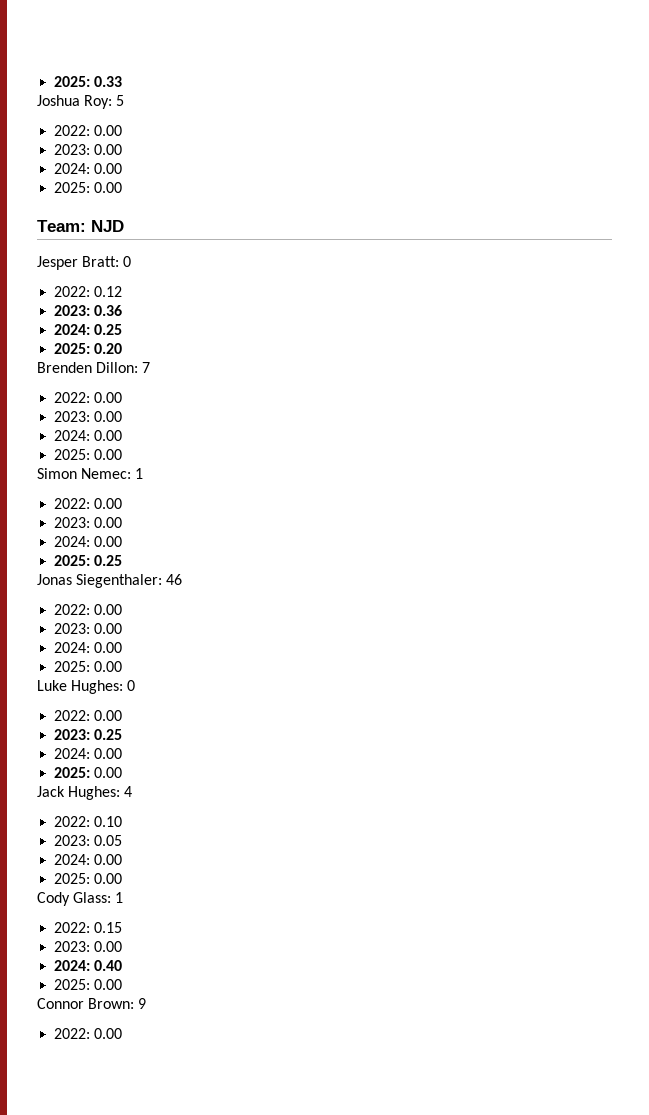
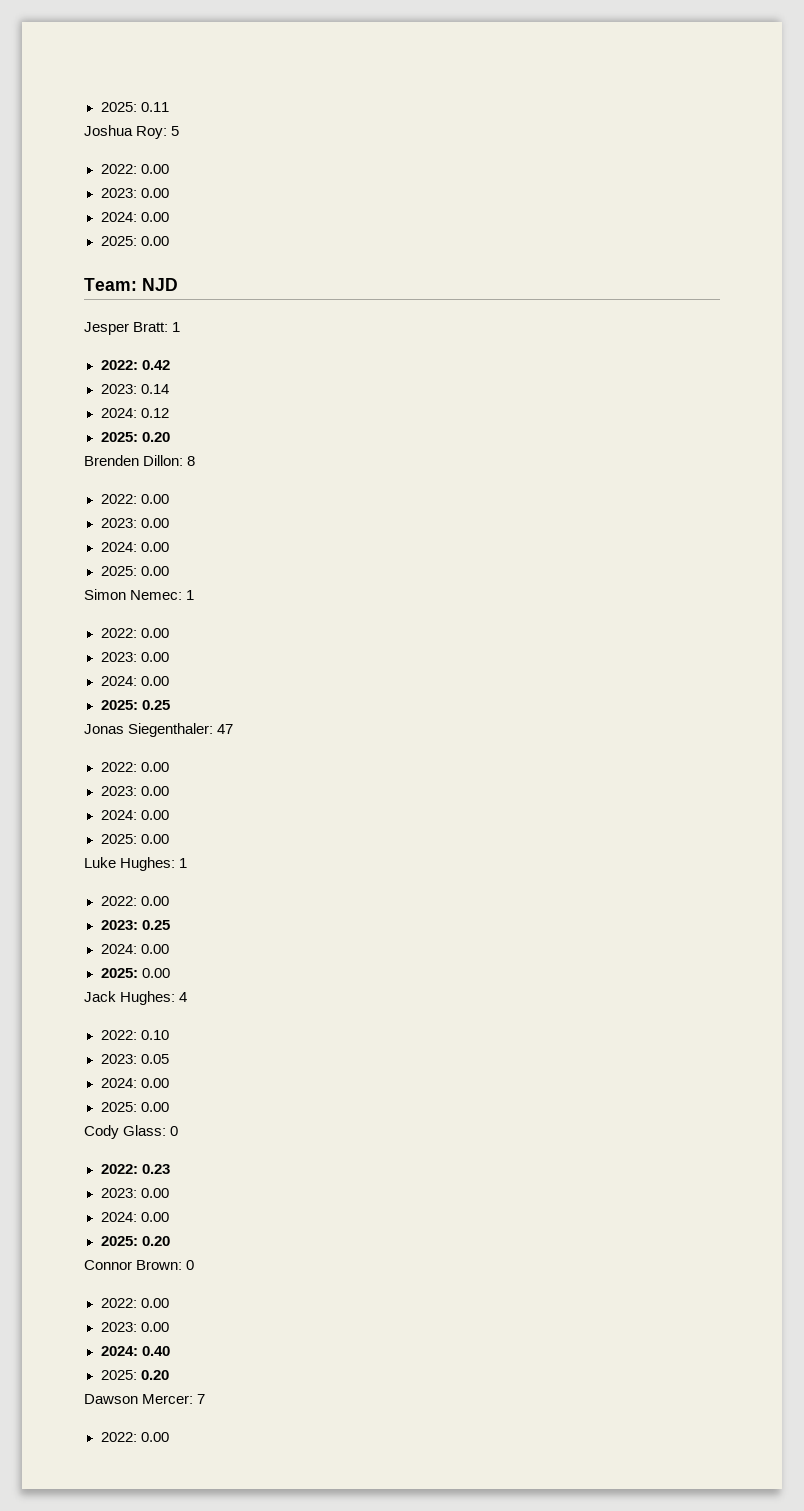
- 2025: 0.33
+ 2025: 0.11
- Jesper Bratt: 0
- 2022: 0.12
- 2023: 0.36
- 2024: 0.25
+ Jesper Bratt: 1
+ 2022: 0.42
+ 2023: 0.14
+ 2024: 0.12
- Brenden Dillon: 7
+ Brenden Dillon: 8
- Jonas Siegenthaler: 46
+ Jonas Siegenthaler: 47
- Luke Hughes: 0
+ Luke Hughes: 1
- Cody Glass: 1
- 2022: 0.15
+ Cody Glass: 0
+ 2022: 0.23
+ 2023: 0.00
+ 2024: 0.00
+ 2025: 0.20
+ Connor Brown: 0
+ 2022: 0.00
  2024: 0.40
- 2025: 0.00
- Connor Brown: 9
+ 2025: 0.20
+ Dawson Mercer: 7

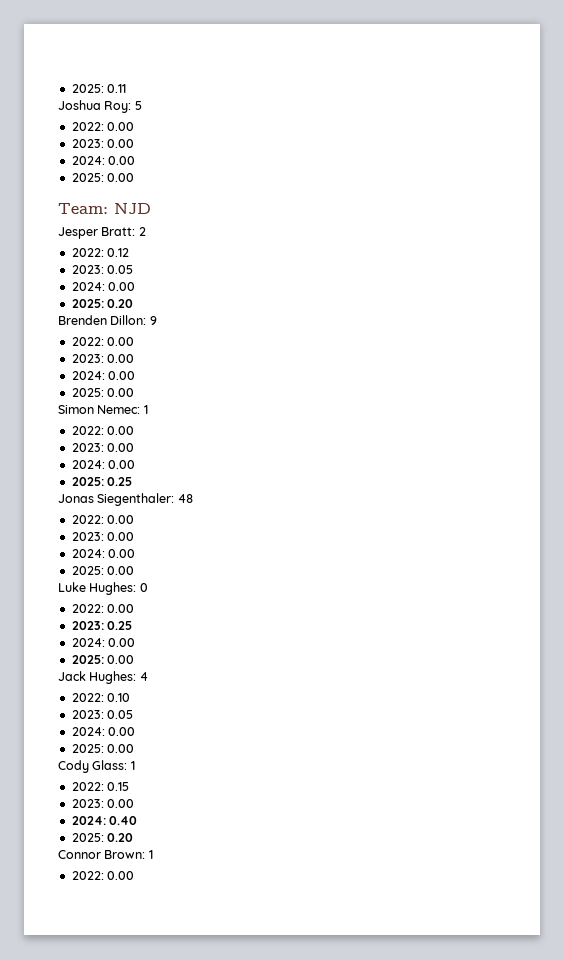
- Jesper Bratt: 1
- 2022: 0.42
- 2023: 0.14
- 2024: 0.12
+ Jesper Bratt: 2
+ 2022: 0.12
+ 2023: 0.05
+ 2024: 0.00
- Brenden Dillon: 8
+ Brenden Dillon: 9
- Jonas Siegenthaler: 47
+ Jonas Siegenthaler: 48
- Luke Hughes: 1
+ Luke Hughes: 0
- Cody Glass: 0
- 2022: 0.23
- 2023: 0.00
- 2024: 0.00
- 2025: 0.20
- Connor Brown: 0
- 2022: 0.00
+ Cody Glass: 1
+ 2022: 0.15
- Dawson Mercer: 7
+ Connor Brown: 1

